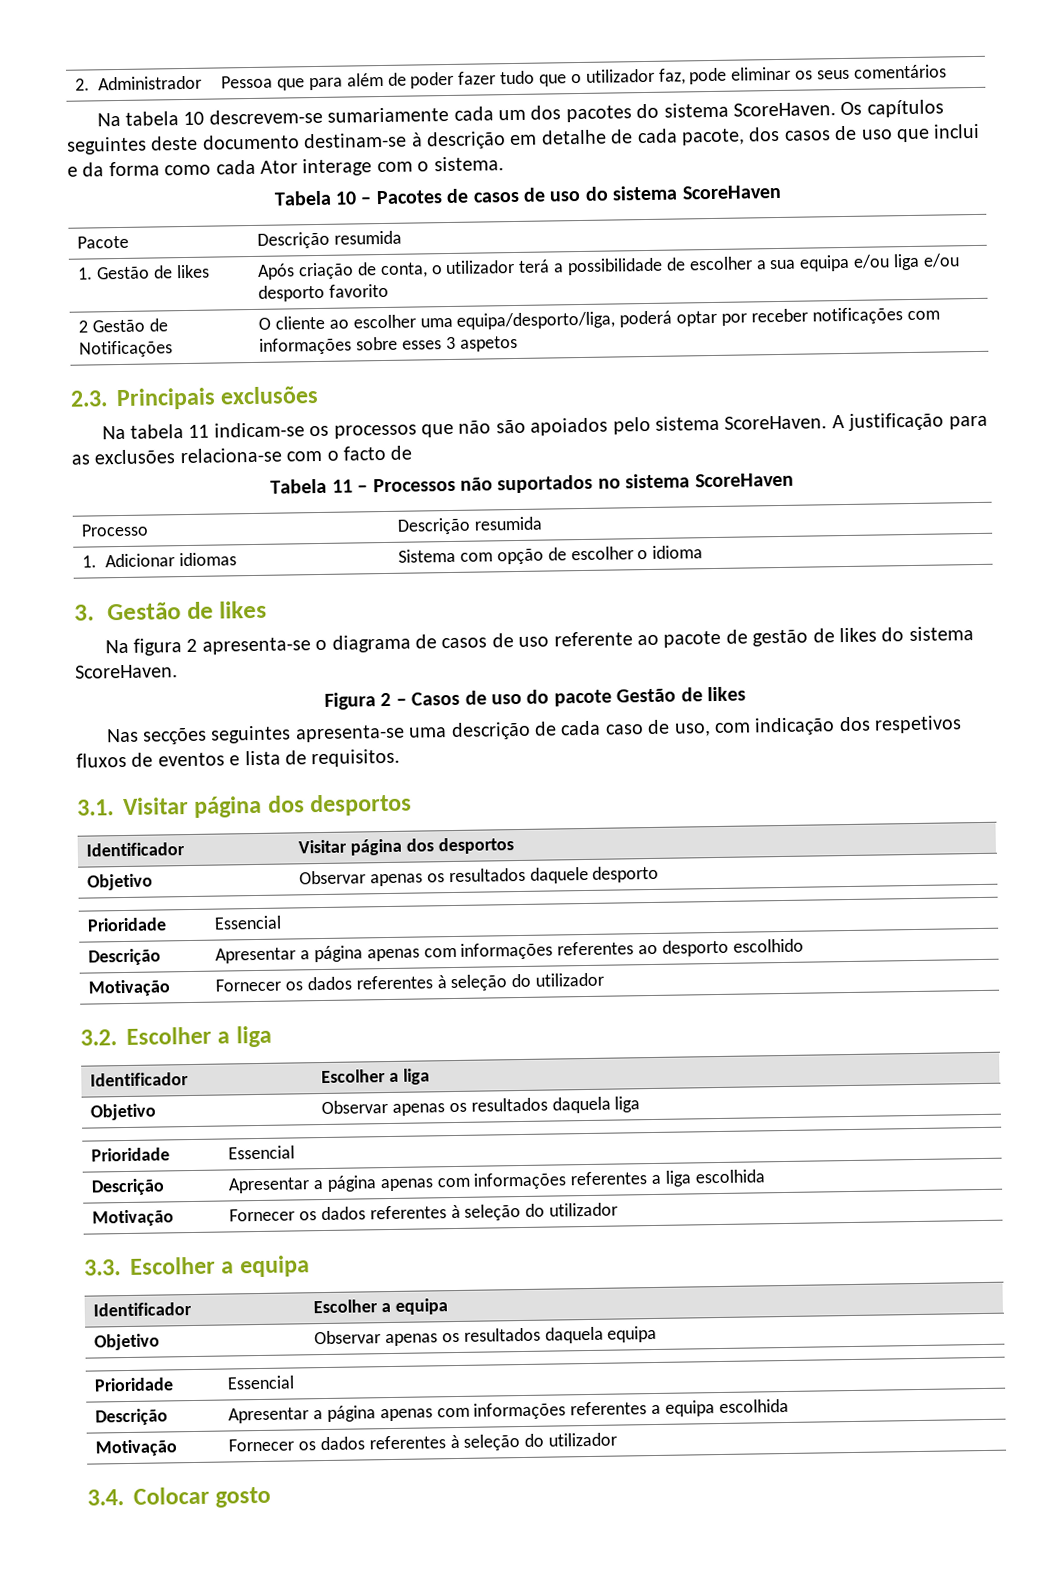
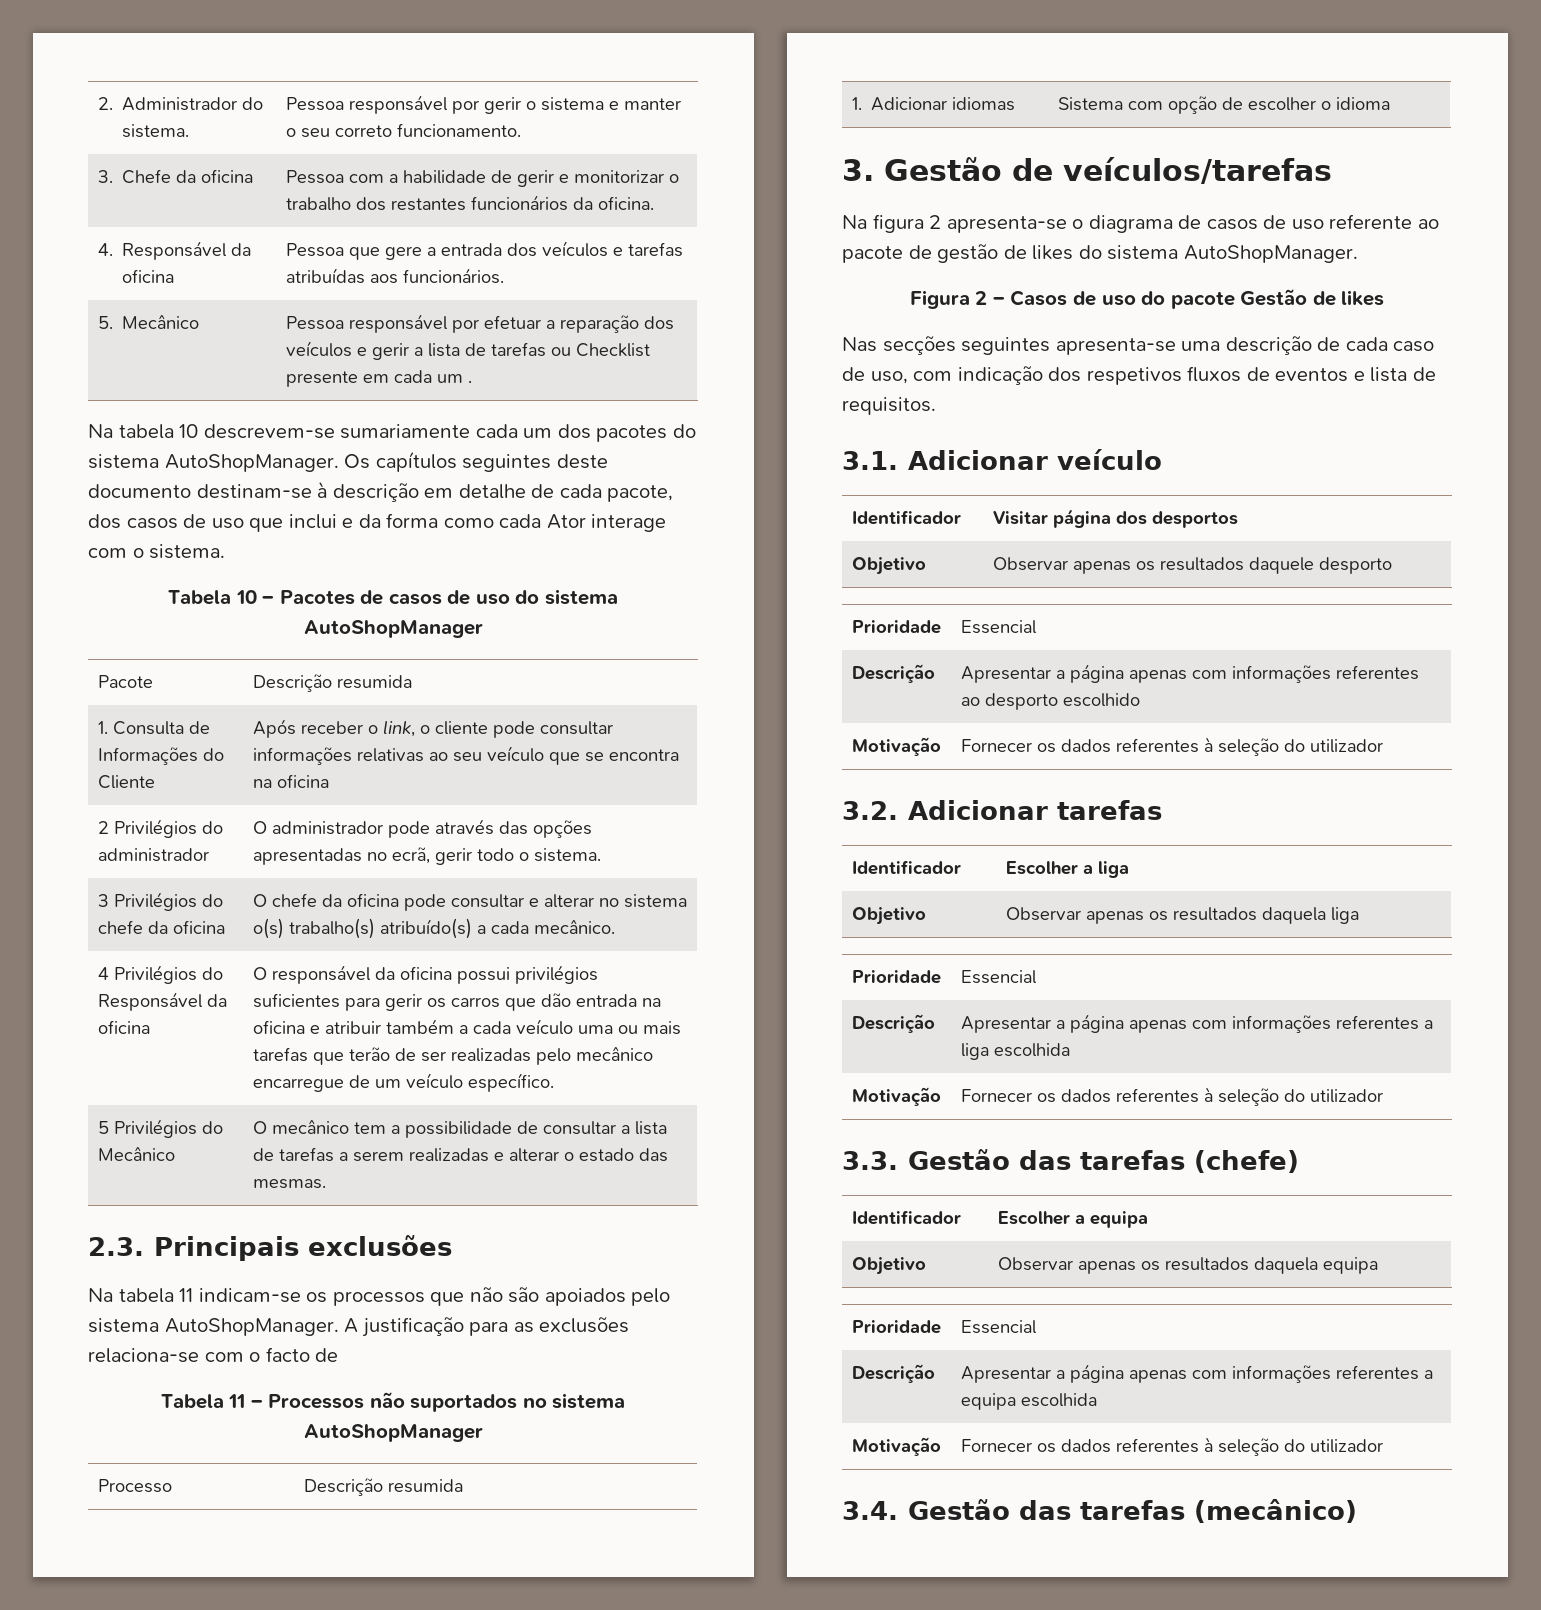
- 2. Administrador | Pessoa que para além de poder fazer tudo que o utilizador faz, pode eliminar os seus comentários
+ 2. Administrador do sistema. | Pessoa responsável por gerir o sistema e manter o seu correto funcionamento.
+ 3. Chefe da oficina | Pessoa com a habilidade de gerir e monitorizar o trabalho dos restantes funcionários da oficina.
+ 4. Responsável da oficina | Pessoa que gere a entrada dos veículos e tarefas atribuídas aos funcionários.
+ 5. Mecânico | Pessoa responsável por efetuar a reparação dos veículos e gerir a lista de tarefas ou Checklist presente em cada um .
- Na tabela 10 descrevem-se sumariamente cada um dos pacotes do sistema ScoreHaven.
+ Na tabela 10 descrevem-se sumariamente cada um dos pacotes do sistema AutoShopManager.
- Tabela 10 – Pacotes de casos de uso do sistema ScoreHaven
+ Tabela 10 – Pacotes de casos de uso do sistema AutoShopManager
- 1. Gestão de likes | Após criação de conta, o utilizador terá a possibilidade de escolher a sua equipa e/ou liga e/ou desporto favorito
- 2 Gestão de Notificações | O cliente ao escolher uma equipa/desporto/liga, poderá optar por receber notificações com informações sobre esses 3 aspetos
+ 1. Consulta de Informações do Cliente | Após receber o link, o cliente pode consultar informações relativas ao seu veículo que se encontra na oficina
+ 2 Privilégios do administrador | O administrador pode através das opções apresentadas no ecrã, gerir todo o sistema.
+ 3 Privilégios do chefe da oficina | O chefe da oficina pode consultar e alterar no sistema o(s) trabalho(s) atribuído(s) a cada mecânico.
+ 4 Privilégios do Responsável da oficina | O responsável da oficina possui privilégios suficientes para gerir os carros que dão entrada na oficina e atribuir também a cada veículo uma ou mais tarefas que terão de ser realizadas pelo mecânico encarregue de um veículo específico.
+ 5 Privilégios do Mecânico | O mecânico tem a possibilidade de consultar a lista de tarefas a serem realizadas e alterar o estado das mesmas.
- Na tabela 11 indicam-se os processos que não são apoiados pelo sistema ScoreHaven.
+ Na tabela 11 indicam-se os processos que não são apoiados pelo sistema AutoShopManager.
- Tabela 11 – Processos não suportados no sistema ScoreHaven
+ Tabela 11 – Processos não suportados no sistema AutoShopManager
- 3. Gestão de likes
+ 3. Gestão de veículos/tarefas
- Na figura 2 apresenta-se o diagrama de casos de uso referente ao pacote de gestão de likes do sistema ScoreHaven.
+ Na figura 2 apresenta-se o diagrama de casos de uso referente ao pacote de gestão de likes do sistema AutoShopManager.
- 3.1. Visitar página dos desportos
+ 3.1. Adicionar veículo
- 3.2. Escolher a liga
+ 3.2. Adicionar tarefas
- 3.3. Escolher a equipa
+ 3.3. Gestão das tarefas (chefe)
- 3.4. Colocar gosto
+ 3.4. Gestão das tarefas (mecânico)

